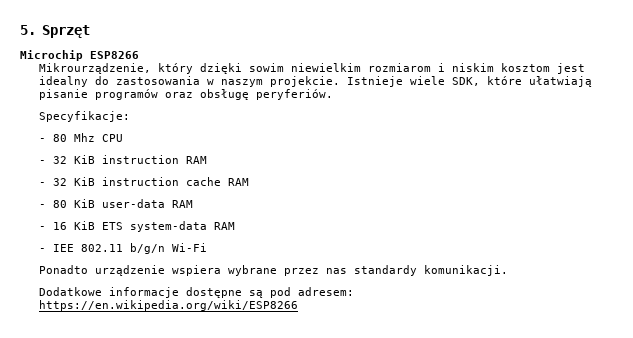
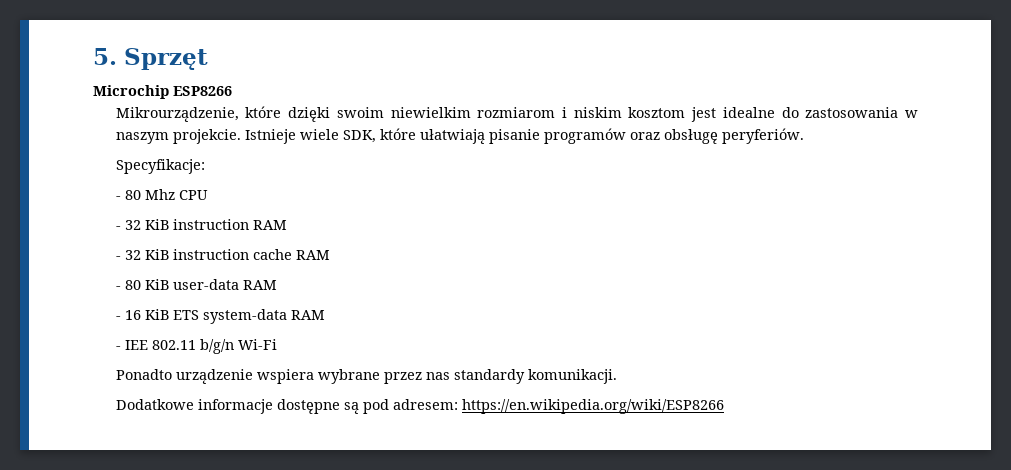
- Mikrourządzenie, który dzięki sowim niewielkim rozmiarom i niskim kosztom jest idealny do zastosowania w naszym projekcie.
+ Mikrourządzenie, które dzięki swoim niewielkim rozmiarom i niskim kosztom jest idealne do zastosowania w naszym projekcie.

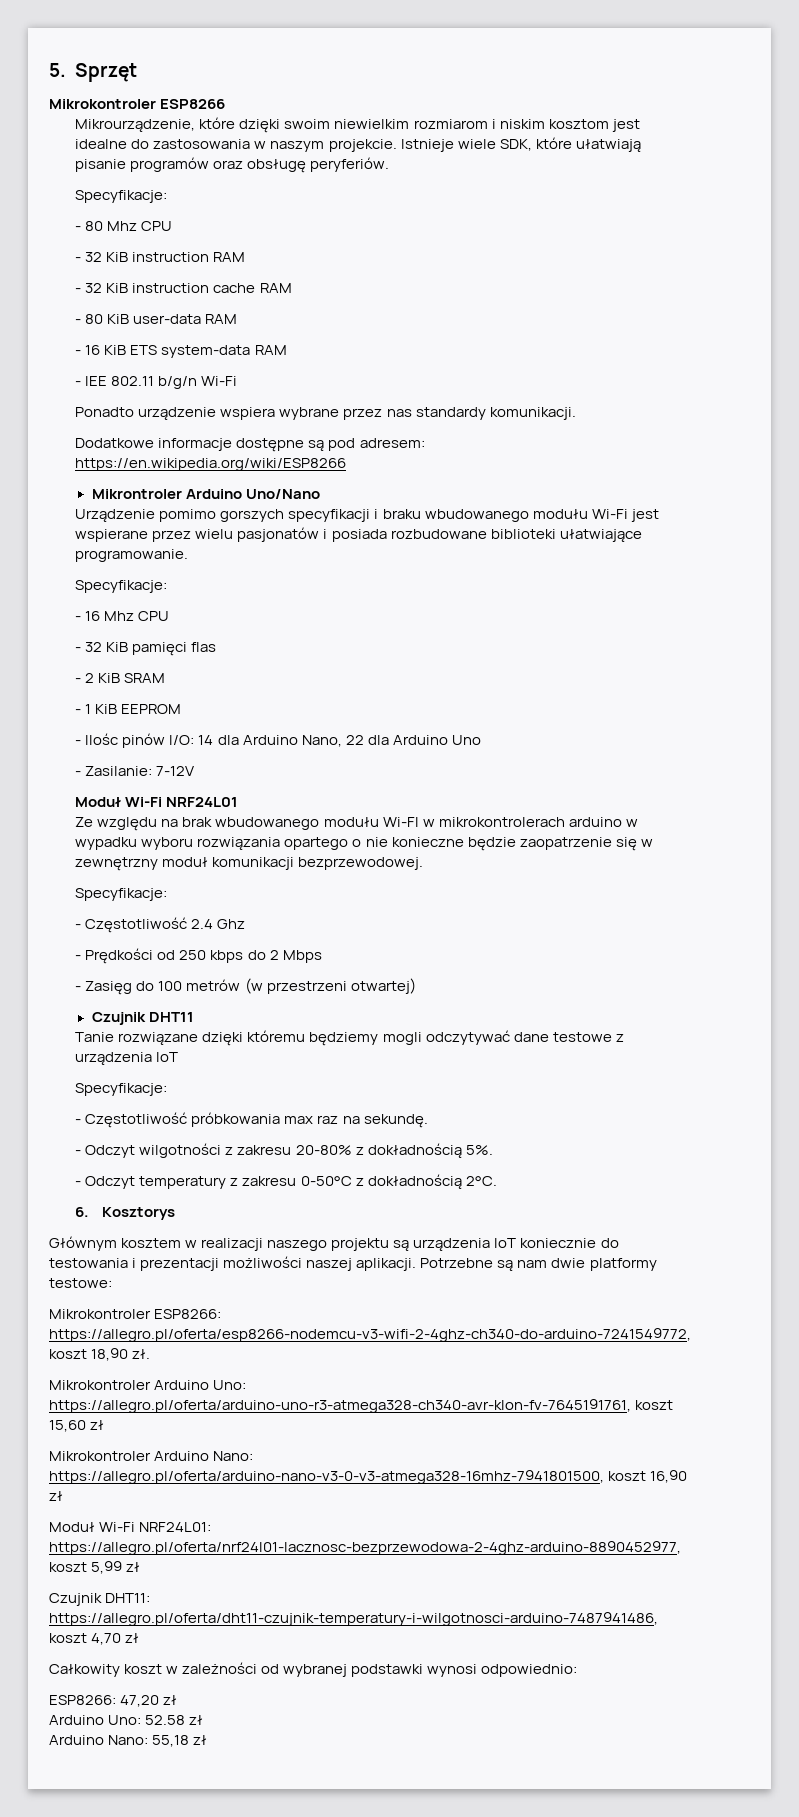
- Microchip ESP8266
+ Mikrokontroler ESP8266
+ Mikrontroler Arduino Uno/Nano
+ Urządzenie pomimo gorszych specyfikacji i braku wbudowanego modułu Wi-Fi jest wspierane przez wielu pasjonatów i posiada rozbudowane biblioteki ułatwiające programowanie.
+ Specyfikacje:
+ - 16 Mhz CPU
+ - 32 KiB pamięci flas
+ - 2 KiB SRAM
+ - 1 KiB EEPROM
+ - Ilośc pinów I/O: 14 dla Arduino Nano, 22 dla Arduino Uno
+ - Zasilanie: 7-12V
+ Moduł Wi-Fi NRF24L01
+ Ze względu na brak wbudowanego modułu Wi-FI w mikrokontrolerach arduino w wypadku wyboru rozwiązania opartego o nie konieczne będzie zaopatrzenie się w zewnętrzny moduł komunikacji bezprzewodowej.
+ Specyfikacje:
+ - Częstotliwość 2.4 Ghz
+ - Prędkości od 250 kbps do 2 Mbps
+ - Zasięg do 100 metrów (w przestrzeni otwartej)
+ Czujnik DHT11
+ Tanie rozwiązane dzięki któremu będziemy mogli odczytywać dane testowe z urządzenia IoT
+ Specyfikacje:
+ - Częstotliwość próbkowania max raz na sekundę.
+ - Odczyt wilgotności z zakresu 20-80% z dokładnością 5%.
+ - Odczyt temperatury z zakresu 0-50°C z dokładnością 2°C.
+ 6. Kosztorys
+ Głównym kosztem w realizacji naszego projektu są urządzenia IoT koniecznie do testowania i prezentacji możliwości naszej aplikacji. Potrzebne są nam dwie platformy testowe:
+ Mikrokontroler ESP8266: https://allegro.pl/oferta/esp8266-nodemcu-v3-wifi-2-4ghz-ch340-do-arduino-7241549772, koszt 18,90 zł.
+ Mikrokontroler Arduino Uno: https://allegro.pl/oferta/arduino-uno-r3-atmega328-ch340-avr-klon-fv-7645191761, koszt 15,60 zł
+ Mikrokontroler Arduino Nano: https://allegro.pl/oferta/arduino-nano-v3-0-v3-atmega328-16mhz-7941801500, koszt 16,90 zł
+ Moduł Wi-Fi NRF24L01: https://allegro.pl/oferta/nrf24l01-lacznosc-bezprzewodowa-2-4ghz-arduino-8890452977, koszt 5,99 zł
+ Czujnik DHT11: https://allegro.pl/oferta/dht11-czujnik-temperatury-i-wilgotnosci-arduino-7487941486, koszt 4,70 zł
+ Całkowity koszt w zależności od wybranej podstawki wynosi odpowiednio:
+ ESP8266: 47,20 zł
+ Arduino Uno: 52.58 zł
+ Arduino Nano: 55,18 zł

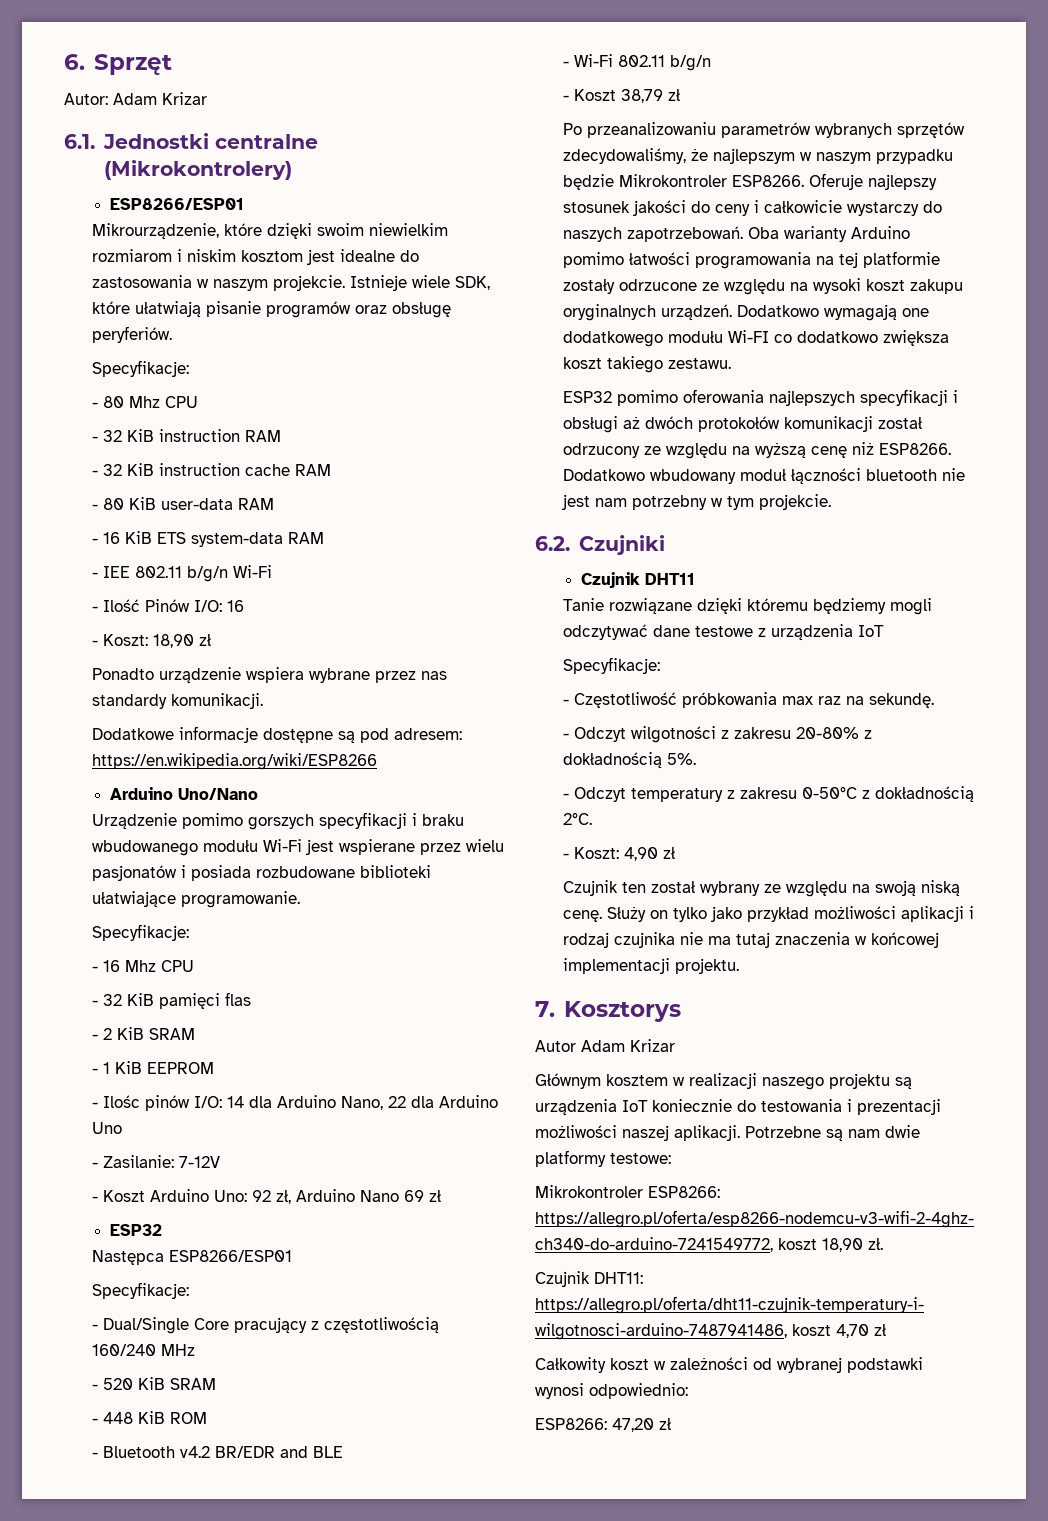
- 5. Sprzęt
+ 6. Sprzęt
- Mikrokontroler ESP8266
+ Autor: Adam Krizar
+ 6.1. Jednostki centralne (Mikrokontrolery)
+ ESP8266/ESP01
+ - Ilość Pinów I/O: 16
+ - Koszt: 18,90 zł
- Mikrontroler Arduino Uno/Nano
+ Arduino Uno/Nano
- Moduł Wi-Fi NRF24L01
- Ze względu na brak wbudowanego modułu Wi-FI w mikrokontrolerach arduino w wypadku wyboru rozwiązania opartego o nie konieczne będzie zaopatrzenie się w zewnętrzny moduł komunikacji bezprzewodowej.
+ - Koszt Arduino Uno: 92 zł, Arduino Nano 69 zł
+ ESP32
+ Następca ESP8266/ESP01
  Specyfikacje:
- - Częstotliwość 2.4 Ghz
- - Prędkości od 250 kbps do 2 Mbps
- - Zasięg do 100 metrów (w przestrzeni otwartej)
+ - Dual/Single Core pracujący z częstotliwością 160/240 MHz
+ - 520 KiB SRAM
+ - 448 KiB ROM
+ - Bluetooth v4.2 BR/EDR and BLE
+ - Wi-Fi 802.11 b/g/n
+ - Koszt 38,79 zł
+ Po przeanalizowaniu parametrów wybranych sprzętów zdecydowaliśmy, że najlepszym w naszym przypadku będzie Mikrokontroler ESP8266. Oferuje najlepszy stosunek jakości do ceny i całkowicie wystarczy do naszych zapotrzebowań. Oba warianty Arduino pomimo łatwości programowania na tej platformie zostały odrzucone ze względu na wysoki koszt zakupu oryginalnych urządzeń. Dodatkowo wymagają one dodatkowego modułu Wi-FI co dodatkowo zwiększa koszt takiego zestawu.
+ ESP32 pomimo oferowania najlepszych specyfikacji i obsługi aż dwóch protokołów komunikacji został odrzucony ze względu na wyższą cenę niż ESP8266. Dodatkowo wbudowany moduł łączności bluetooth nie jest nam potrzebny w tym projekcie.
+ 6.2. Czujniki
- 6. Kosztorys
+ - Koszt: 4,90 zł
+ Czujnik ten został wybrany ze względu na swoją niską cenę. Służy on tylko jako przykład możliwości aplikacji i rodzaj czujnika nie ma tutaj znaczenia w końcowej implementacji projektu.
+ 7. Kosztorys
+ Autor Adam Krizar
- Mikrokontroler Arduino Uno: https://allegro.pl/oferta/arduino-uno-r3-atmega328-ch340-avr-klon-fv-7645191761, koszt 15,60 zł
- Mikrokontroler Arduino Nano: https://allegro.pl/oferta/arduino-nano-v3-0-v3-atmega328-16mhz-7941801500, koszt 16,90 zł
- Moduł Wi-Fi NRF24L01: https://allegro.pl/oferta/nrf24l01-lacznosc-bezprzewodowa-2-4ghz-arduino-8890452977, koszt 5,99 zł
- Arduino Uno: 52.58 zł
- Arduino Nano: 55,18 zł

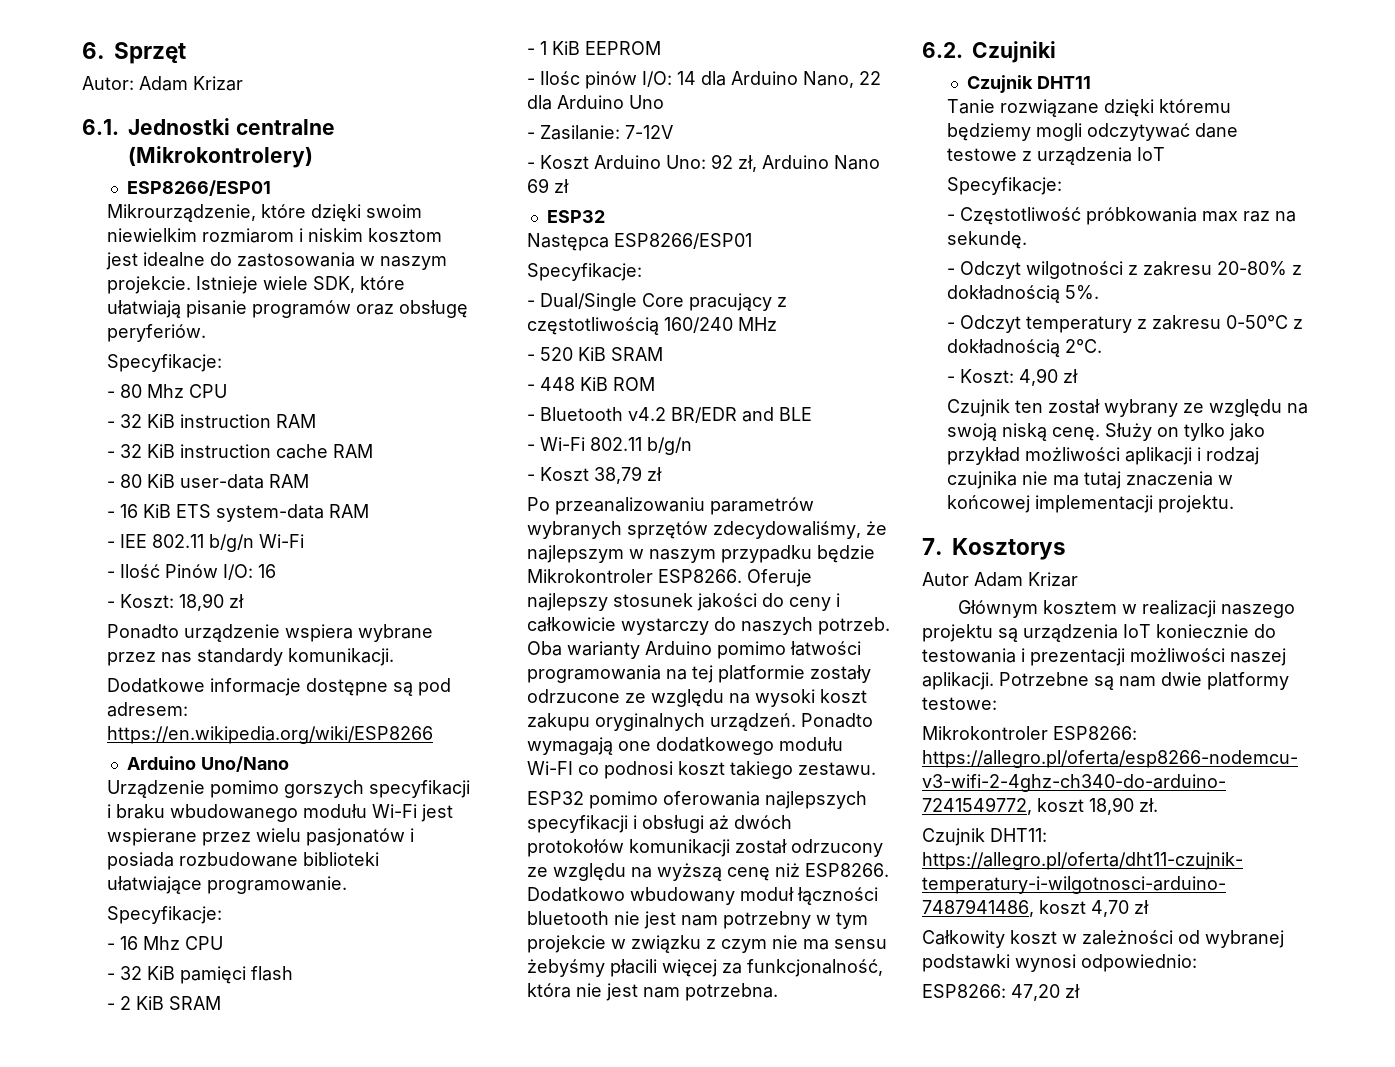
- - 32 KiB pamięci flas
+ - 32 KiB pamięci flash
- Oferuje najlepszy stosunek jakości do ceny i całkowicie wystarczy do naszych zapotrzebowań.
+ Oferuje najlepszy stosunek jakości do ceny i całkowicie wystarczy do naszych potrzeb.
- Dodatkowo wymagają one dodatkowego modułu Wi-FI co dodatkowo zwiększa koszt takiego zestawu.
+ Ponadto wymagają one dodatkowego modułu Wi-FI co podnosi koszt takiego zestawu.
- Dodatkowo wbudowany moduł łączności bluetooth nie jest nam potrzebny w tym projekcie.
+ Dodatkowo wbudowany moduł łączności bluetooth nie jest nam potrzebny w tym projekcie w związku z czym nie ma sensu żebyśmy płacili więcej za funkcjonalność, która nie jest nam potrzebna.

